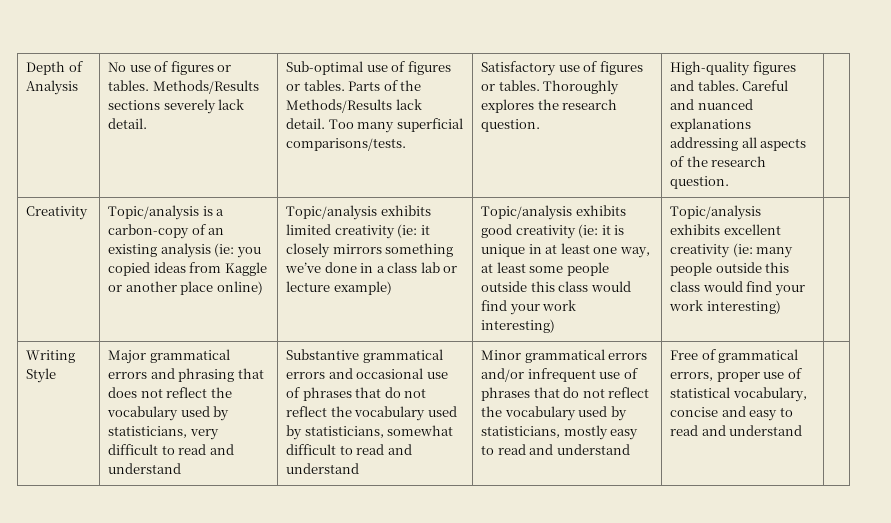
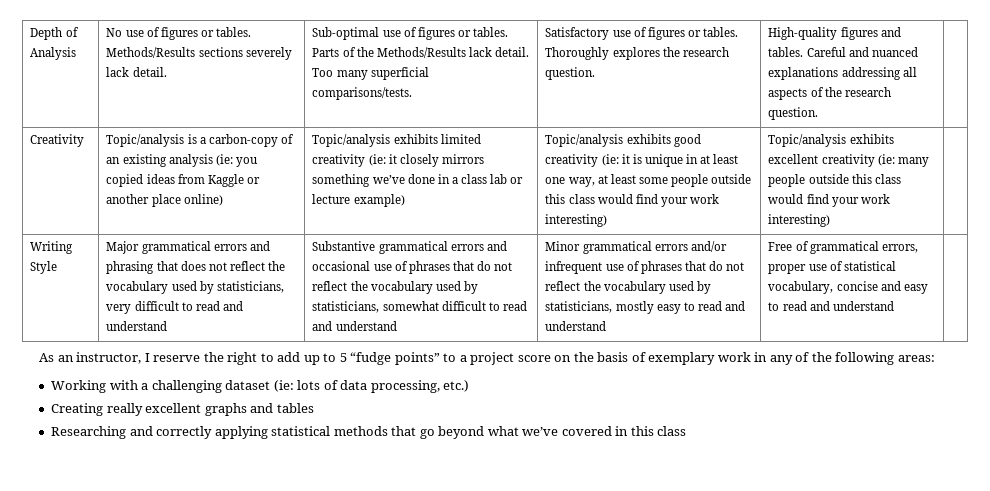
+ As an instructor, I reserve the right to add up to 5 “fudge points” to a project score on the basis of exemplary work in any of the following areas:
+ Working with a challenging dataset (ie: lots of data processing, etc.)
+ Creating really excellent graphs and tables
+ Researching and correctly applying statistical methods that go beyond what we’ve covered in this class

